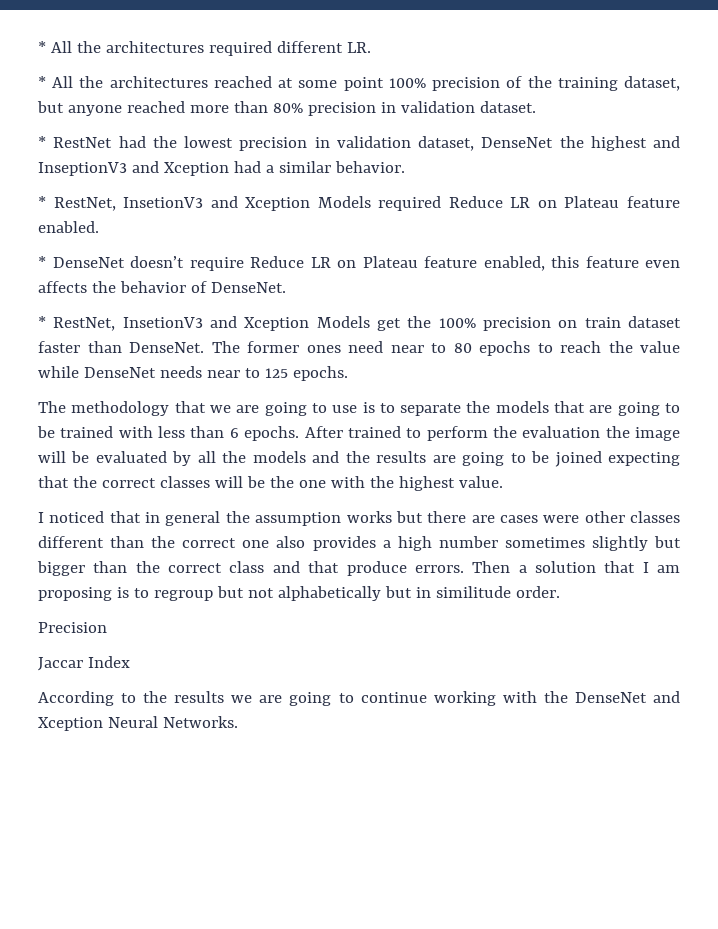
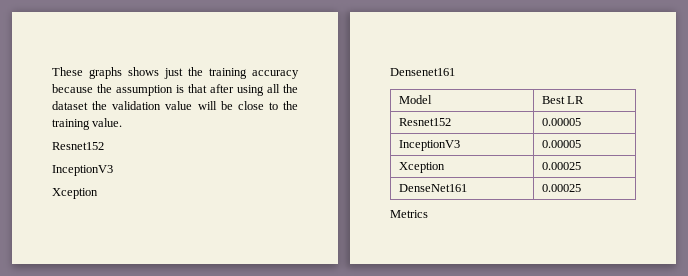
- * All the architectures required different LR.
- * All the architectures reached at some point 100% precision of the training dataset, but anyone reached more than 80% precision in validation dataset.
- * RestNet had the lowest precision in validation dataset, DenseNet the highest and InseptionV3 and Xception had a similar behavior.
- * RestNet, InsetionV3 and Xception Models required Reduce LR on Plateau feature enabled.
- * DenseNet doesn’t require Reduce LR on Plateau feature enabled, this feature even affects the behavior of DenseNet.
- * RestNet, InsetionV3 and Xception Models get the 100% precision on train dataset faster than DenseNet. The former ones need near to 80 epochs to reach the value while DenseNet needs near to 125 epochs.
- The methodology that we are going to use is to separate the models that are going to be trained with less than 6 epochs. After trained to perform the evaluation the image will be evaluated by all the models and the results are going to be joined expecting that the correct classes will be the one with the highest value.
- I noticed that in general the assumption works but there are cases were other classes different than the correct one also provides a high number sometimes slightly but bigger than the correct class and that produce errors. Then a solution that I am proposing is to regroup but not alphabetically but in similitude order.
- Precision
- Jaccar Index
- According to the results we are going to continue working with the DenseNet and Xception Neural Networks.
+ These graphs shows just the training accuracy because the assumption is that after using all the dataset the validation value will be close to the training value.
+ Resnet152
+ InceptionV3
+ Xception
+ Densenet161
+ Model | Best LR
+ Resnet152 | 0.00005
+ InceptionV3 | 0.00005
+ Xception | 0.00025
+ DenseNet161 | 0.00025
+ Metrics

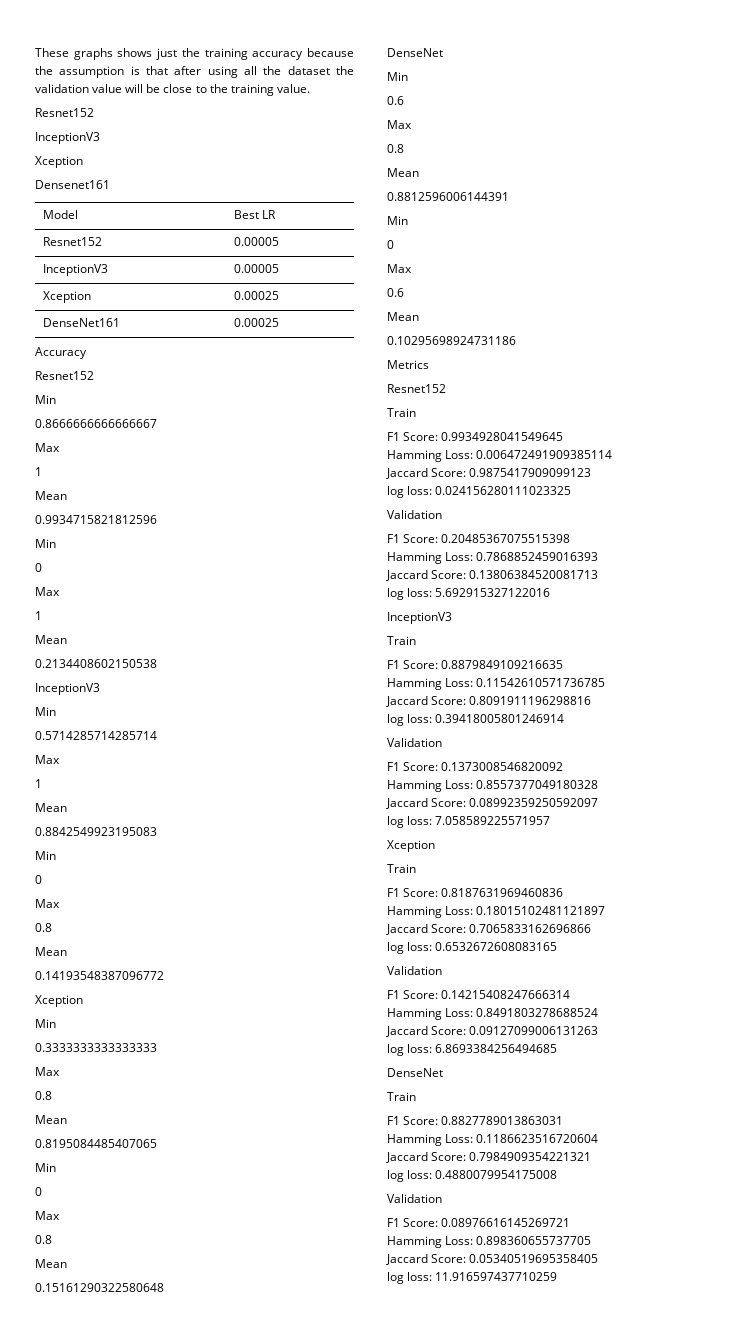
+ Accuracy
+ Resnet152
+ Min
+ 0.8666666666666667
+ Max
+ 1
+ Mean
+ 0.9934715821812596
+ Min
+ 0
+ Max
+ 1
+ Mean
+ 0.2134408602150538
+ InceptionV3
+ Min
+ 0.5714285714285714
+ Max
+ 1
+ Mean
+ 0.8842549923195083
+ Min
+ 0
+ Max
+ 0.8
+ Mean
+ 0.14193548387096772
+ Xception
+ Min
+ 0.3333333333333333
+ Max
+ 0.8
+ Mean
+ 0.8195084485407065
+ Min
+ 0
+ Max
+ 0.8
+ Mean
+ 0.15161290322580648
+ DenseNet
+ Min
+ 0.6
+ Max
+ 0.8
+ Mean
+ 0.8812596006144391
+ Min
+ 0
+ Max
+ 0.6
+ Mean
+ 0.10295698924731186
  Metrics
+ Resnet152
+ Train
+ F1 Score: 0.9934928041549645
+ Hamming Loss: 0.006472491909385114
+ Jaccard Score: 0.9875417909099123
+ log loss: 0.024156280111023325
+ Validation
+ F1 Score: 0.20485367075515398
+ Hamming Loss: 0.7868852459016393
+ Jaccard Score: 0.13806384520081713
+ log loss: 5.692915327122016
+ InceptionV3
+ Train
+ F1 Score: 0.8879849109216635
+ Hamming Loss: 0.11542610571736785
+ Jaccard Score: 0.8091911196298816
+ log loss: 0.39418005801246914
+ Validation
+ F1 Score: 0.1373008546820092
+ Hamming Loss: 0.8557377049180328
+ Jaccard Score: 0.08992359250592097
+ log loss: 7.058589225571957
+ Xception
+ Train
+ F1 Score: 0.8187631969460836
+ Hamming Loss: 0.18015102481121897
+ Jaccard Score: 0.7065833162696866
+ log loss: 0.6532672608083165
+ Validation
+ F1 Score: 0.14215408247666314
+ Hamming Loss: 0.8491803278688524
+ Jaccard Score: 0.09127099006131263
+ log loss: 6.8693384256494685
+ DenseNet
+ Train
+ F1 Score: 0.8827789013863031
+ Hamming Loss: 0.1186623516720604
+ Jaccard Score: 0.7984909354221321
+ log loss: 0.4880079954175008
+ Validation
+ F1 Score: 0.08976616145269721
+ Hamming Loss: 0.898360655737705
+ Jaccard Score: 0.05340519695358405
+ log loss: 11.916597437710259

